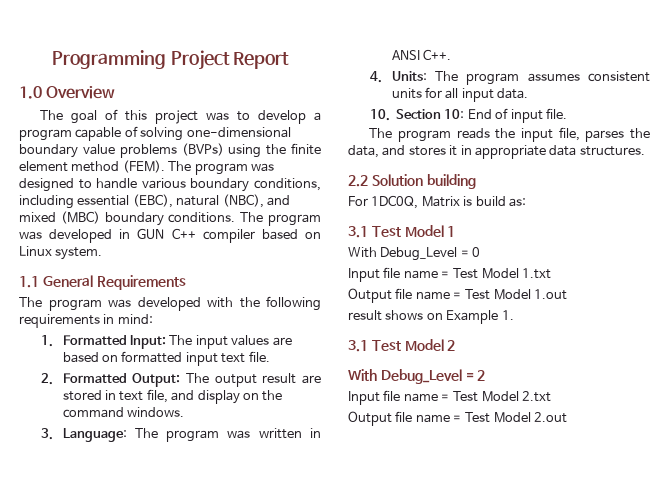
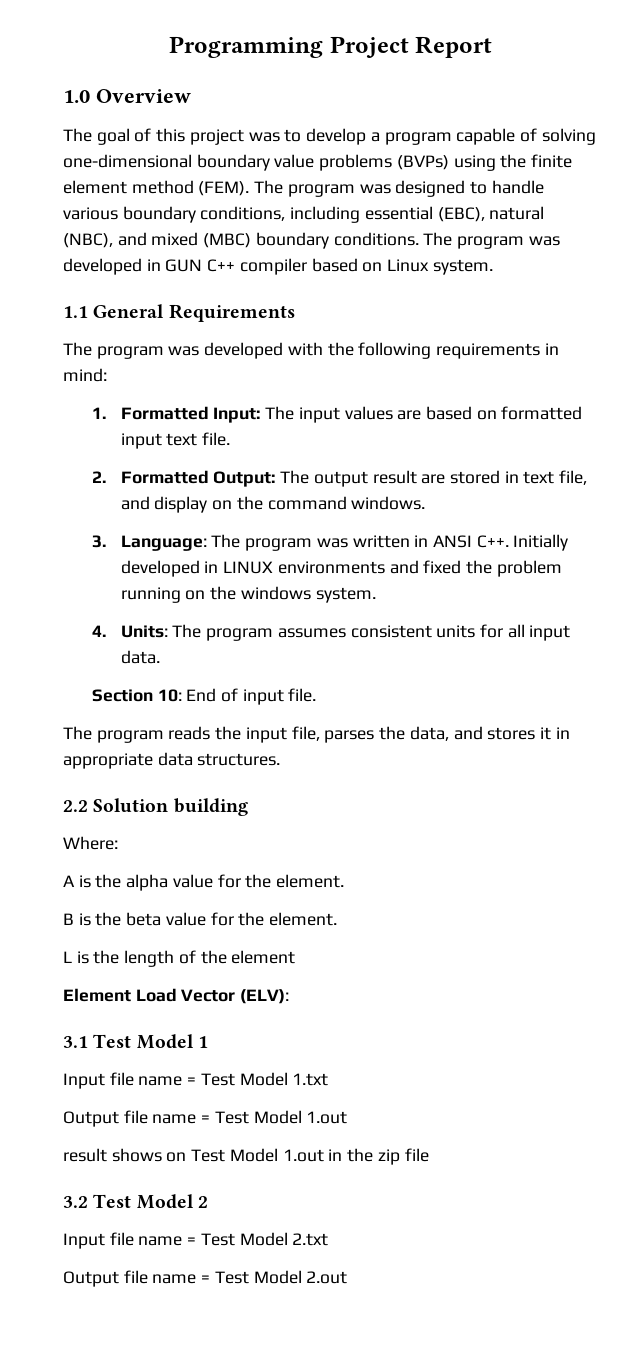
- 3. Language: The program was written in ANSI C++.
+ 3. Language: The program was written in ANSI C++. Initially developed in LINUX environments and fixed the problem running on the windows system.
- 10. Section 10: End of input file.
+ Section 10: End of input file.
- For 1DC0Q, Matrix is build as:
+ Where:
+ A is the alpha value for the element.
+ B is the beta value for the element.
+ L is the length of the element
+ Element Load Vector (ELV):
- With Debug_Level = 0
- result shows on Example 1.
- 3.1 Test Model 2
- With Debug_Level = 2
+ result shows on Test Model 1.out in the zip file
+ 3.2 Test Model 2

